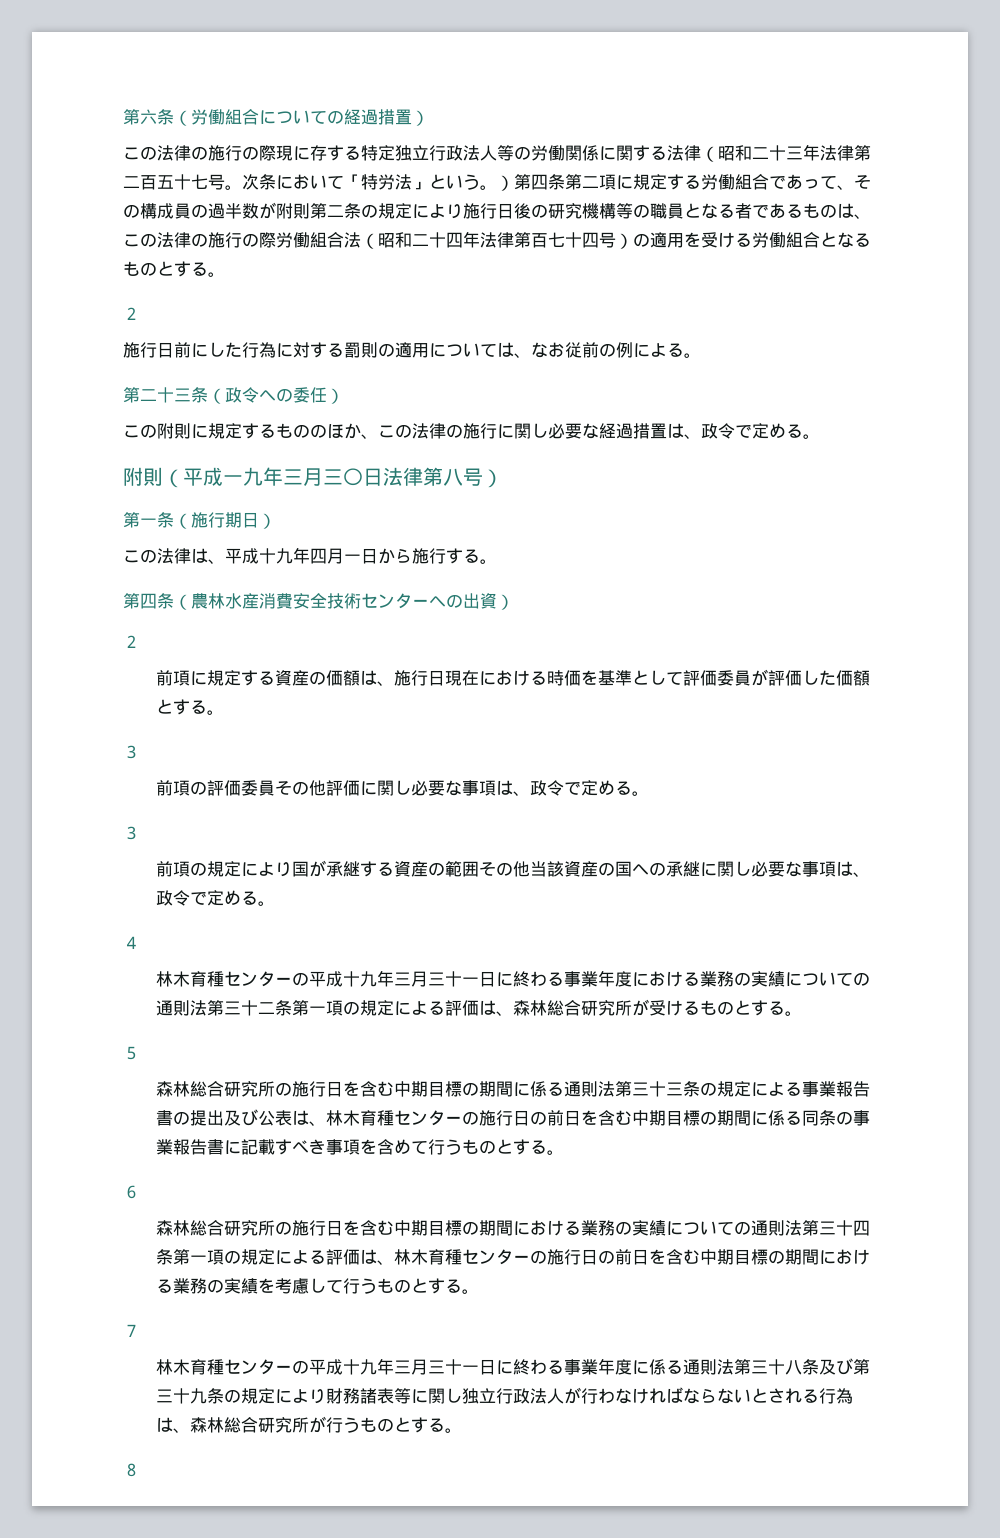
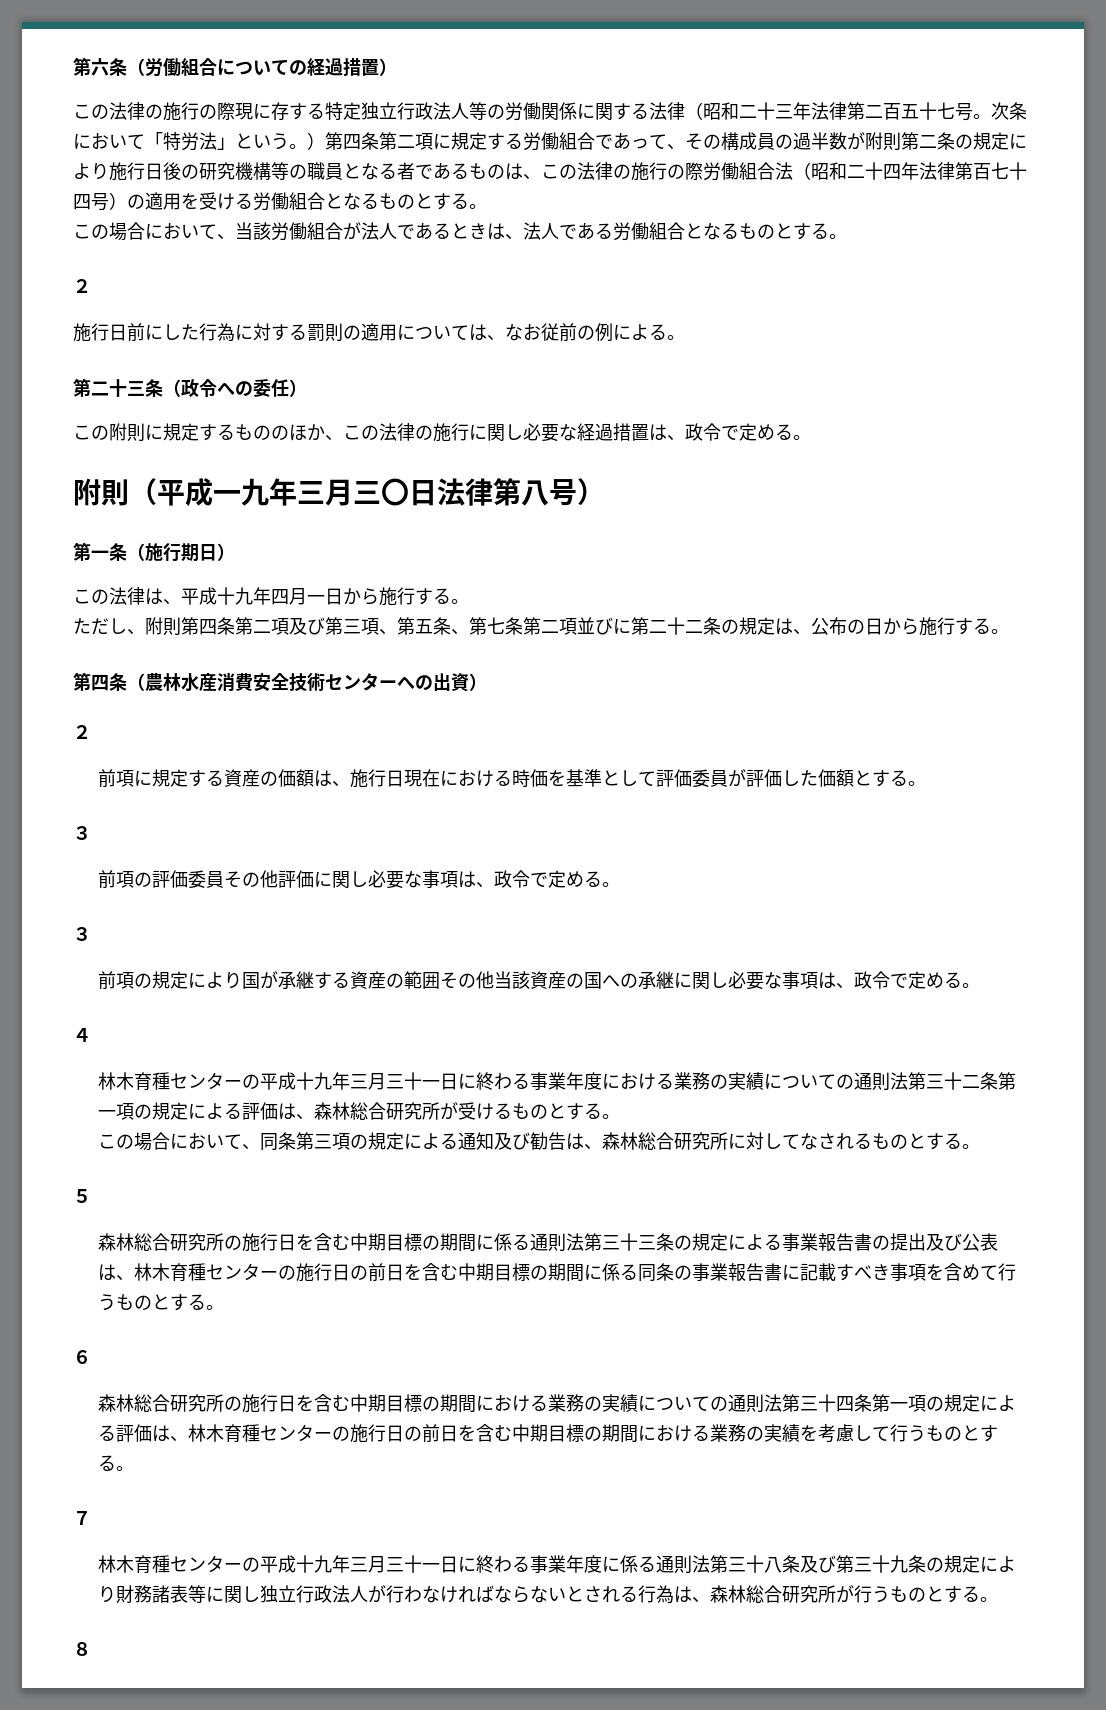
+ この場合において、当該労働組合が法人であるときは、法人である労働組合となるものとする。
+ ただし、附則第四条第二項及び第三項、第五条、第七条第二項並びに第二十二条の規定は、公布の日から施行する。
+ この場合において、同条第三項の規定による通知及び勧告は、森林総合研究所に対してなされるものとする。

